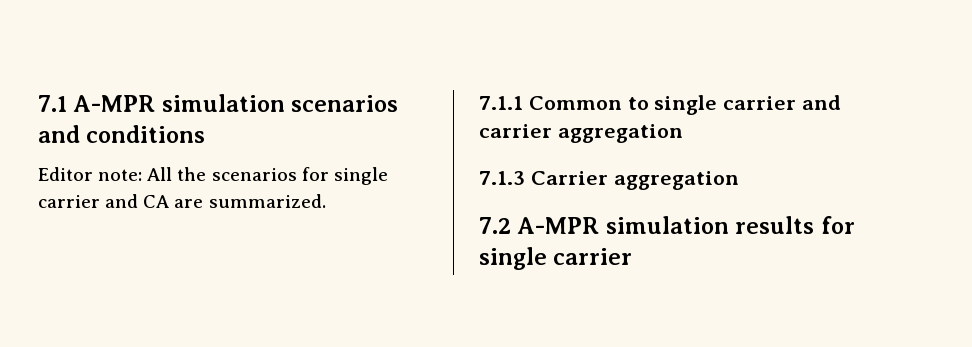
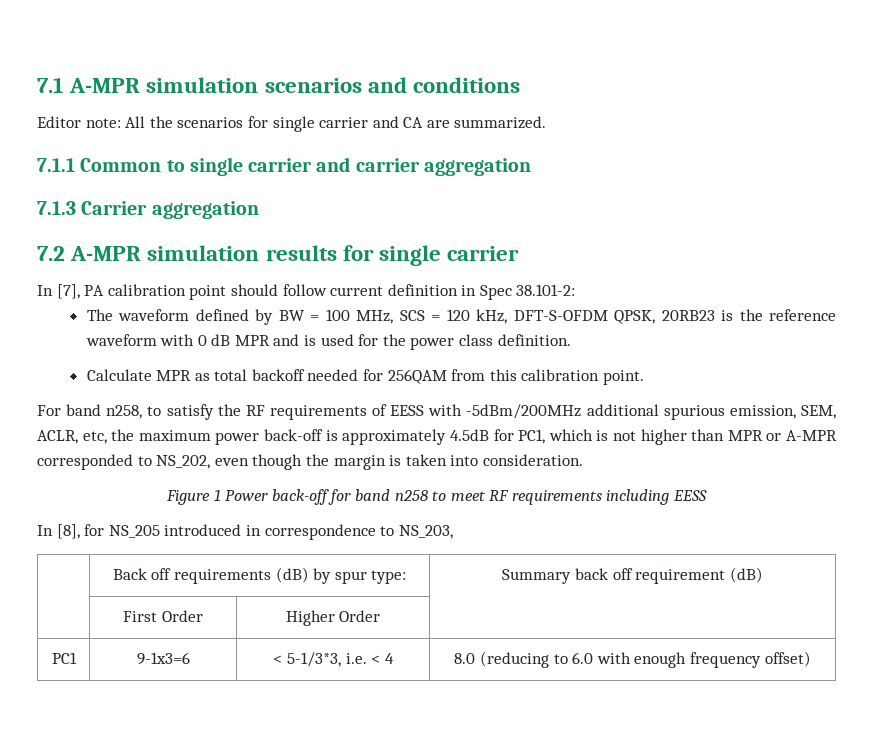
+ In [7], PA calibration point should follow current definition in Spec 38.101-2:
+ The waveform defined by BW = 100 MHz, SCS = 120 kHz, DFT-S-OFDM QPSK, 20RB23 is the reference waveform with 0 dB MPR and is used for the power class definition.
+ Calculate MPR as total backoff needed for 256QAM from this calibration point.
+ For band n258, to satisfy the RF requirements of EESS with -5dBm/200MHz additional spurious emission, SEM, ACLR, etc, the maximum power back-off is approximately 4.5dB for PC1, which is not higher than MPR or A-MPR corresponded to NS_202, even though the margin is taken into consideration.
+ Figure 1 Power back-off for band n258 to meet RF requirements including EESS
+ In [8], for NS_205 introduced in correspondence to NS_203,
+ | Back off requirements (dB) by spur type: | Summary back off requirement (dB)
+ | First Order | Higher Order |
+ PC1 | 9-1x3=6 | < 5-1/3*3, i.e. < 4 | 8.0 (reducing to 6.0 with enough frequency offset)

